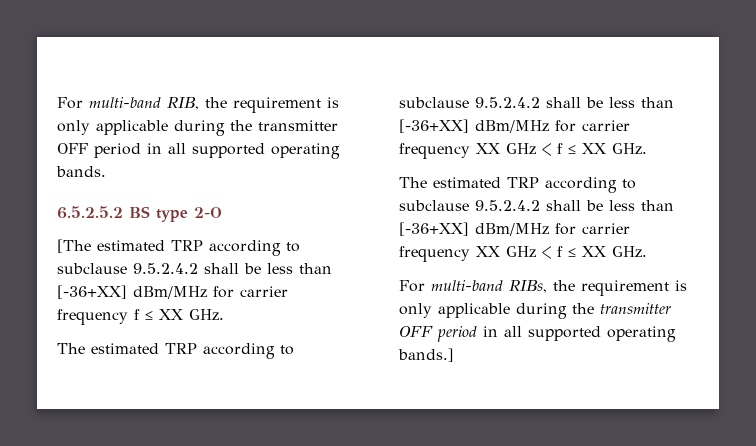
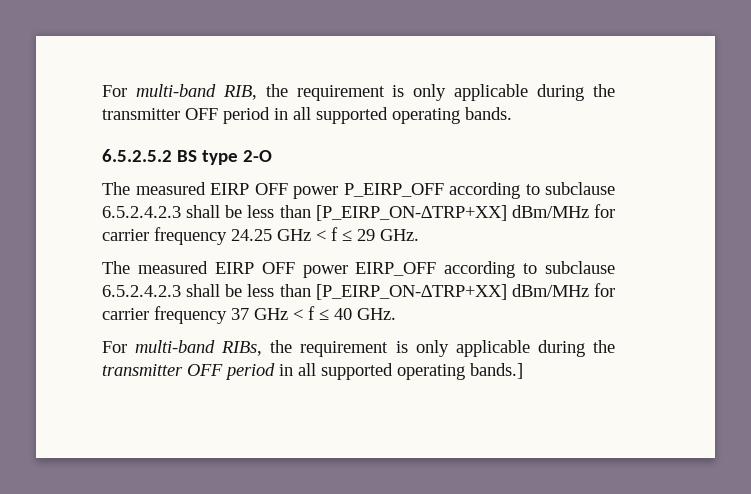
- [The estimated TRP according to subclause 9.5.2.4.2 shall be less than [-36+XX] dBm/MHz for carrier frequency f ≤ XX GHz.
- The estimated TRP according to subclause 9.5.2.4.2 shall be less than [-36+XX] dBm/MHz for carrier frequency XX GHz < f ≤ XX GHz.
- The estimated TRP according to subclause 9.5.2.4.2 shall be less than [-36+XX] dBm/MHz for carrier frequency XX GHz < f ≤ XX GHz.
+ The measured EIRP OFF power P_EIRP_OFF according to subclause 6.5.2.4.2.3 shall be less than [P_EIRP_ON-∆TRP+XX] dBm/MHz for carrier frequency 24.25 GHz < f ≤ 29 GHz.
+ The measured EIRP OFF power EIRP_OFF according to subclause 6.5.2.4.2.3 shall be less than [P_EIRP_ON-∆TRP+XX] dBm/MHz for carrier frequency 37 GHz < f ≤ 40 GHz.

